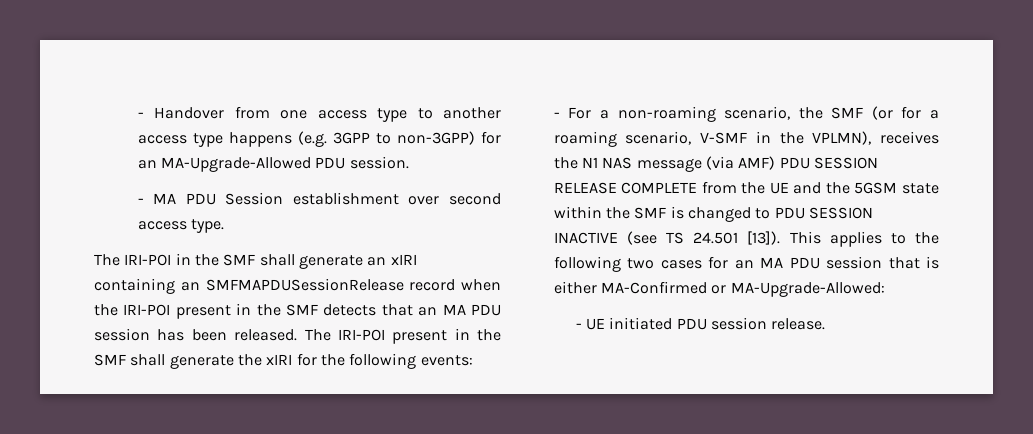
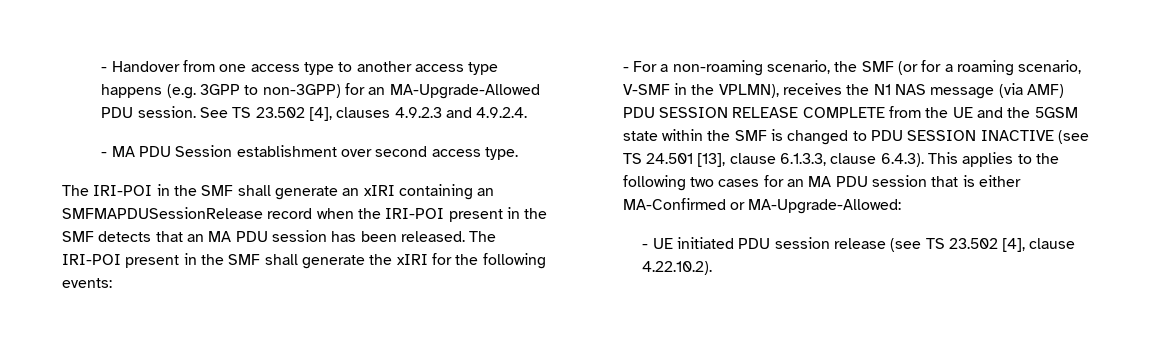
+ See TS 23.502 [4], clauses 4.9.2.3 and 4.9.2.4.
- - For a non-roaming scenario, the SMF (or for a roaming scenario, V-SMF in the VPLMN), receives the N1 NAS message (via AMF) PDU SESSION RELEASE COMPLETE from the UE and the 5GSM state within the SMF is changed to PDU SESSION INACTIVE (see TS 24.501 [13]). This applies to the following two cases for an MA PDU session that is either MA-Confirmed or MA-Upgrade-Allowed:
+ - For a non-roaming scenario, the SMF (or for a roaming scenario, V-SMF in the VPLMN), receives the N1 NAS message (via AMF) PDU SESSION RELEASE COMPLETE from the UE and the 5GSM state within the SMF is changed to PDU SESSION INACTIVE (see TS 24.501 [13], clause 6.1.3.3, clause 6.4.3). This applies to the following two cases for an MA PDU session that is either MA-Confirmed or MA-Upgrade-Allowed:
- - UE initiated PDU session release.
+ - UE initiated PDU session release (see TS 23.502 [4], clause 4.22.10.2).

